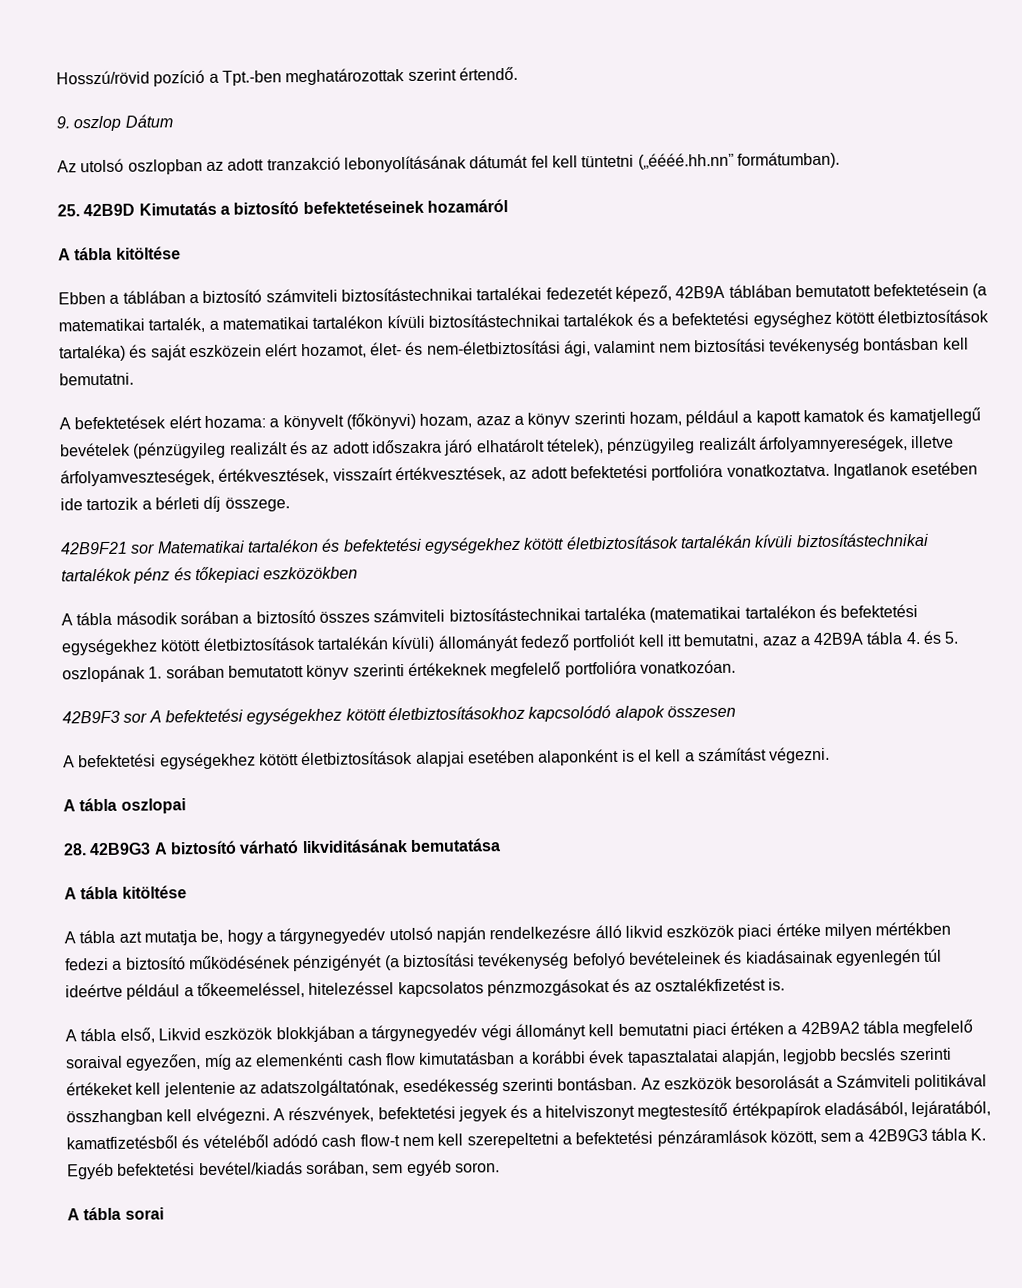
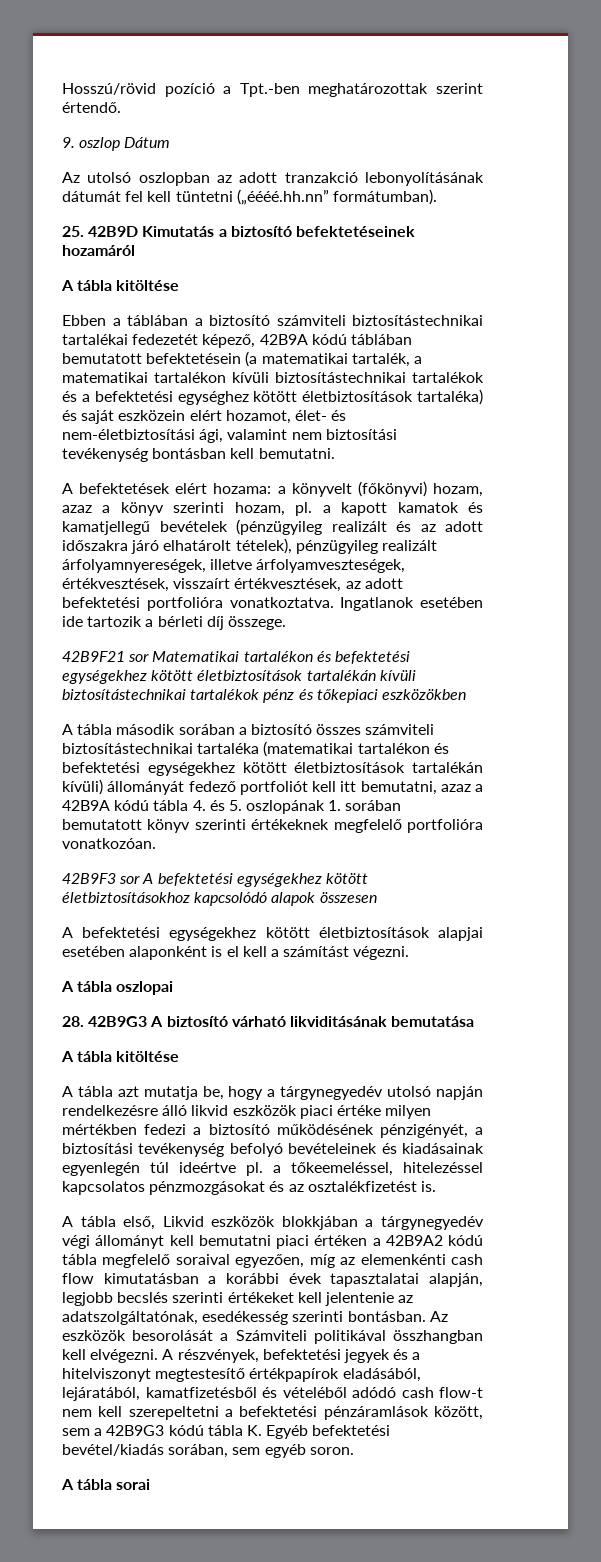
- Ebben a táblában a biztosító számviteli biztosítástechnikai tartalékai fedezetét képező, 42B9A táblában bemutatott befektetésein (a matematikai tartalék, a matematikai tartalékon kívüli biztosítástechnikai tartalékok és a befektetési egységhez kötött életbiztosítások tartaléka) és saját eszközein elért hozamot, élet- és nem-életbiztosítási ági, valamint nem biztosítási tevékenység bontásban kell bemutatni.
+ Ebben a táblában a biztosító számviteli biztosítástechnikai tartalékai fedezetét képező, 42B9A kódú táblában bemutatott befektetésein (a matematikai tartalék, a matematikai tartalékon kívüli biztosítástechnikai tartalékok és a befektetési egységhez kötött életbiztosítások tartaléka) és saját eszközein elért hozamot, élet- és nem-életbiztosítási ági, valamint nem biztosítási tevékenység bontásban kell bemutatni.
- A befektetések elért hozama: a könyvelt (főkönyvi) hozam, azaz a könyv szerinti hozam, például a kapott kamatok és kamatjellegű bevételek (pénzügyileg realizált és az adott időszakra járó elhatárolt tételek), pénzügyileg realizált árfolyamnyereségek, illetve árfolyamveszteségek, értékvesztések, visszaírt értékvesztések, az adott befektetési portfolióra vonatkoztatva.
+ A befektetések elért hozama: a könyvelt (főkönyvi) hozam, azaz a könyv szerinti hozam, pl. a kapott kamatok és kamatjellegű bevételek (pénzügyileg realizált és az adott időszakra járó elhatárolt tételek), pénzügyileg realizált árfolyamnyereségek, illetve árfolyamveszteségek, értékvesztések, visszaírt értékvesztések, az adott befektetési portfolióra vonatkoztatva.
- A tábla második sorában a biztosító összes számviteli biztosítástechnikai tartaléka (matematikai tartalékon és befektetési egységekhez kötött életbiztosítások tartalékán kívüli) állományát fedező portfoliót kell itt bemutatni, azaz a 42B9A tábla 4. és 5. oszlopának 1. sorában bemutatott könyv szerinti értékeknek megfelelő portfolióra vonatkozóan.
+ A tábla második sorában a biztosító összes számviteli biztosítástechnikai tartaléka (matematikai tartalékon és befektetési egységekhez kötött életbiztosítások tartalékán kívüli) állományát fedező portfoliót kell itt bemutatni, azaz a 42B9A kódú tábla 4. és 5. oszlopának 1. sorában bemutatott könyv szerinti értékeknek megfelelő portfolióra vonatkozóan.
- A tábla azt mutatja be, hogy a tárgynegyedév utolsó napján rendelkezésre álló likvid eszközök piaci értéke milyen mértékben fedezi a biztosító működésének pénzigényét (a biztosítási tevékenység befolyó bevételeinek és kiadásainak egyenlegén túl ideértve például a tőkeemeléssel, hitelezéssel kapcsolatos pénzmozgásokat és az osztalékfizetést is.
+ A tábla azt mutatja be, hogy a tárgynegyedév utolsó napján rendelkezésre álló likvid eszközök piaci értéke milyen mértékben fedezi a biztosító működésének pénzigényét, a biztosítási tevékenység befolyó bevételeinek és kiadásainak egyenlegén túl ideértve pl. a tőkeemeléssel, hitelezéssel kapcsolatos pénzmozgásokat és az osztalékfizetést is.
- A tábla első, Likvid eszközök blokkjában a tárgynegyedév végi állományt kell bemutatni piaci értéken a 42B9A2 tábla megfelelő soraival egyezően, míg az elemenkénti cash flow kimutatásban a korábbi évek tapasztalatai alapján, legjobb becslés szerinti értékeket kell jelentenie az adatszolgáltatónak, esedékesség szerinti bontásban.
+ A tábla első, Likvid eszközök blokkjában a tárgynegyedév végi állományt kell bemutatni piaci értéken a 42B9A2 kódú tábla megfelelő soraival egyezően, míg az elemenkénti cash flow kimutatásban a korábbi évek tapasztalatai alapján, legjobb becslés szerinti értékeket kell jelentenie az adatszolgáltatónak, esedékesség szerinti bontásban.
- A részvények, befektetési jegyek és a hitelviszonyt megtestesítő értékpapírok eladásából, lejáratából, kamatfizetésből és vételéből adódó cash flow-t nem kell szerepeltetni a befektetési pénzáramlások között, sem a 42B9G3 tábla K. Egyéb befektetési bevétel/kiadás sorában, sem egyéb soron.
+ A részvények, befektetési jegyek és a hitelviszonyt megtestesítő értékpapírok eladásából, lejáratából, kamatfizetésből és vételéből adódó cash flow-t nem kell szerepeltetni a befektetési pénzáramlások között, sem a 42B9G3 kódú tábla K. Egyéb befektetési bevétel/kiadás sorában, sem egyéb soron.

